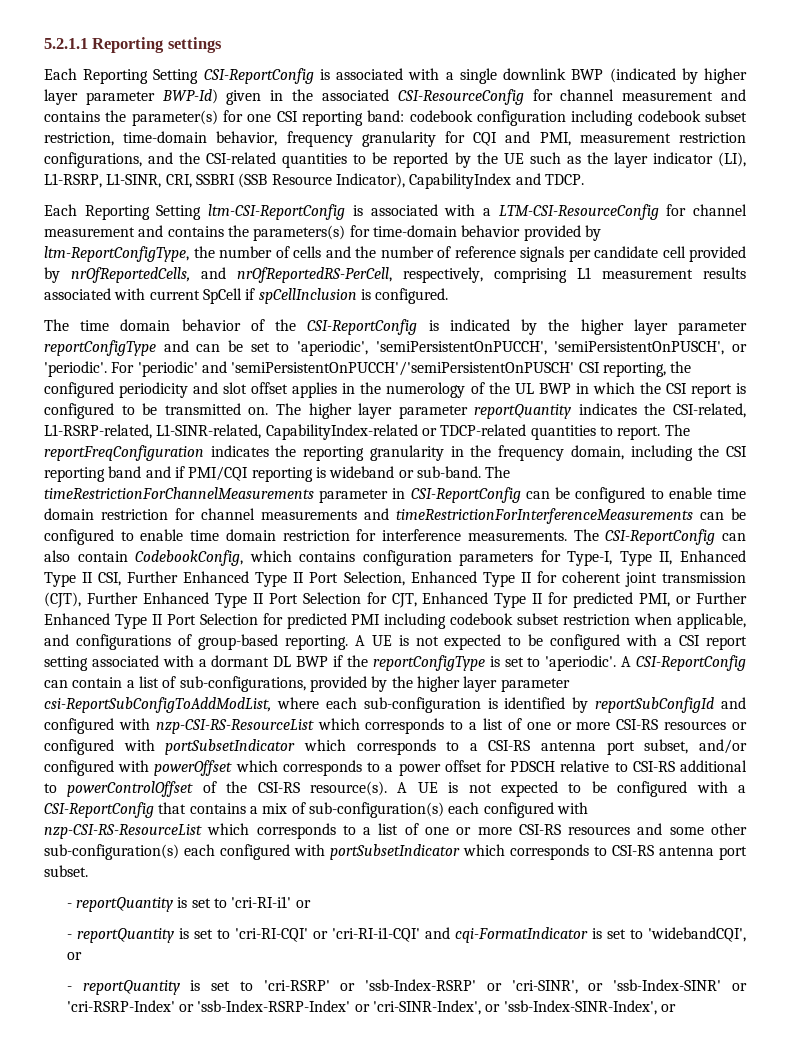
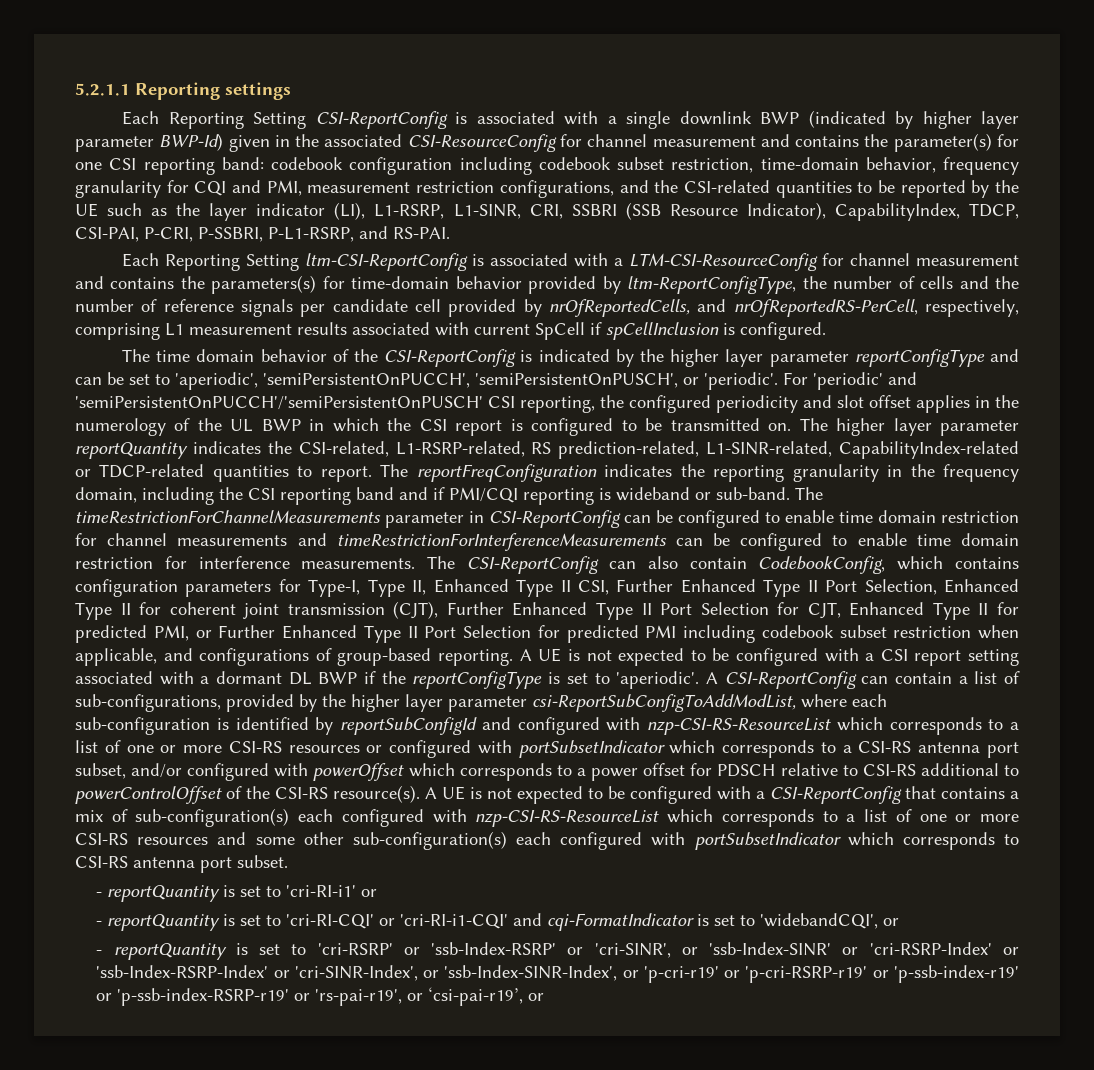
- codebook configuration including codebook subset restriction, time-domain behavior, frequency granularity for CQI and PMI, measurement restriction configurations, and the CSI-related quantities to be reported by the UE such as the layer indicator (LI), L1-RSRP, L1-SINR, CRI, SSBRI (SSB Resource Indicator), CapabilityIndex and TDCP.
+ codebook configuration including codebook subset restriction, time-domain behavior, frequency granularity for CQI and PMI, measurement restriction configurations, and the CSI-related quantities to be reported by the UE such as the layer indicator (LI), L1-RSRP, L1-SINR, CRI, SSBRI (SSB Resource Indicator), CapabilityIndex, TDCP, CSI-PAI, P-CRI, P-SSBRI, P-L1-RSRP, and RS-PAI.
- The higher layer parameter reportQuantity indicates the CSI-related, L1-RSRP-related, L1-SINR-related, CapabilityIndex-related or TDCP-related quantities to report.
+ The higher layer parameter reportQuantity indicates the CSI-related, L1-RSRP-related, RS prediction-related, L1-SINR-related, CapabilityIndex-related or TDCP-related quantities to report.
- - reportQuantity is set to 'cri-RSRP' or 'ssb-Index-RSRP' or 'cri-SINR', or 'ssb-Index-SINR' or 'cri-RSRP-Index' or 'ssb-Index-RSRP-Index' or 'cri-SINR-Index', or 'ssb-Index-SINR-Index', or
+ - reportQuantity is set to 'cri-RSRP' or 'ssb-Index-RSRP' or 'cri-SINR', or 'ssb-Index-SINR' or 'cri-RSRP-Index' or 'ssb-Index-RSRP-Index' or 'cri-SINR-Index', or 'ssb-Index-SINR-Index', or 'p-cri-r19' or 'p-cri-RSRP-r19' or 'p-ssb-index-r19' or 'p-ssb-index-RSRP-r19' or 'rs-pai-r19', or ‘csi-pai-r19’, or

